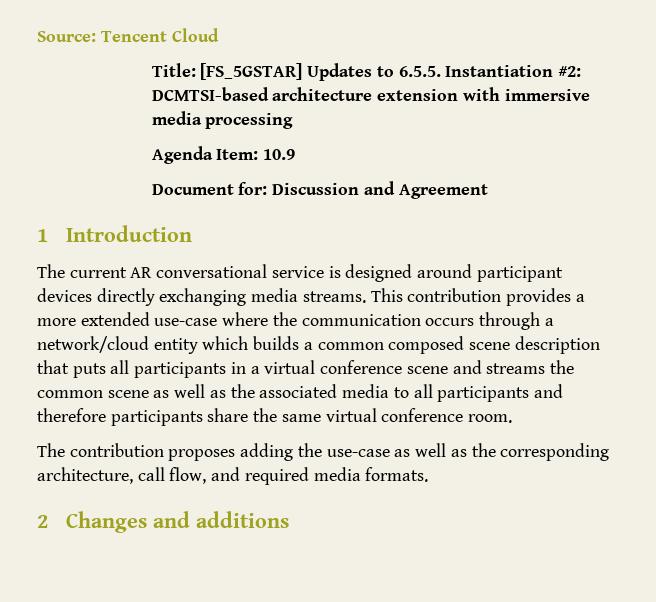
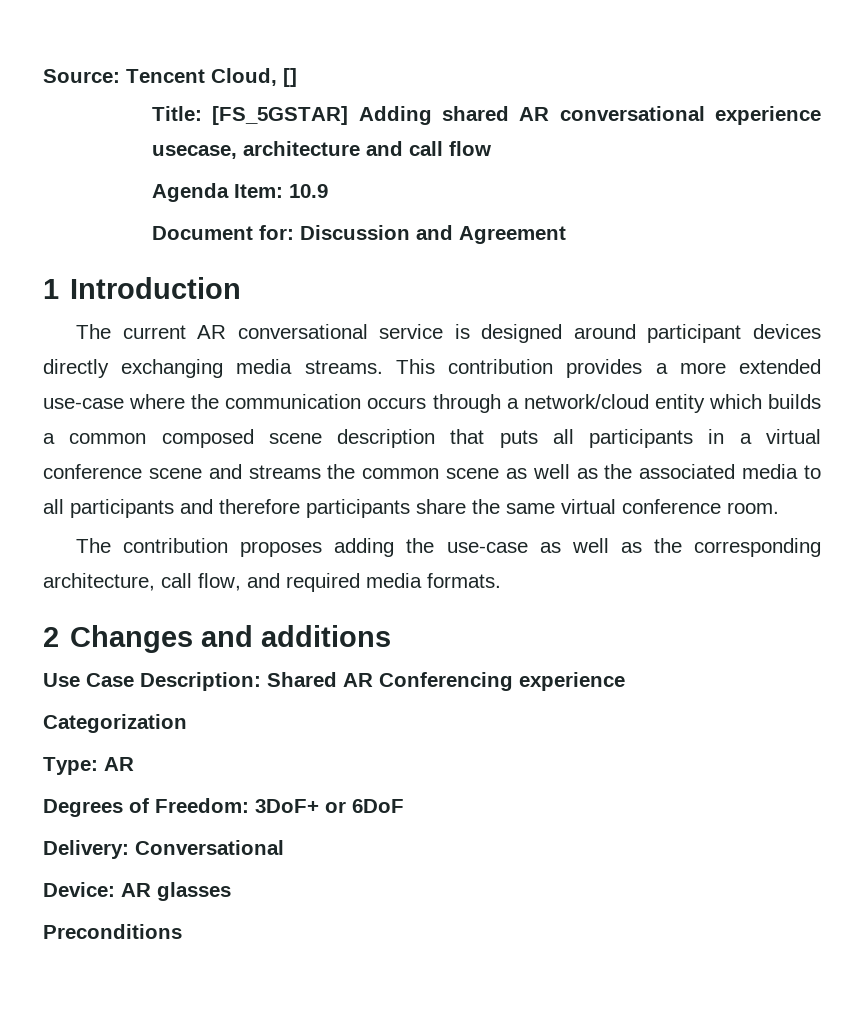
- Source: Tencent Cloud
+ Source: Tencent Cloud, []
- Title: [FS_5GSTAR] Updates to 6.5.5. Instantiation #2: DCMTSI-based architecture extension with immersive media processing
+ Title: [FS_5GSTAR] Adding shared AR conversational experience usecase, architecture and call flow
+ Use Case Description: Shared AR Conferencing experience
+ Categorization
+ Type: AR
+ Degrees of Freedom: 3DoF+ or 6DoF
+ Delivery: Conversational
+ Device: AR glasses
+ Preconditions

